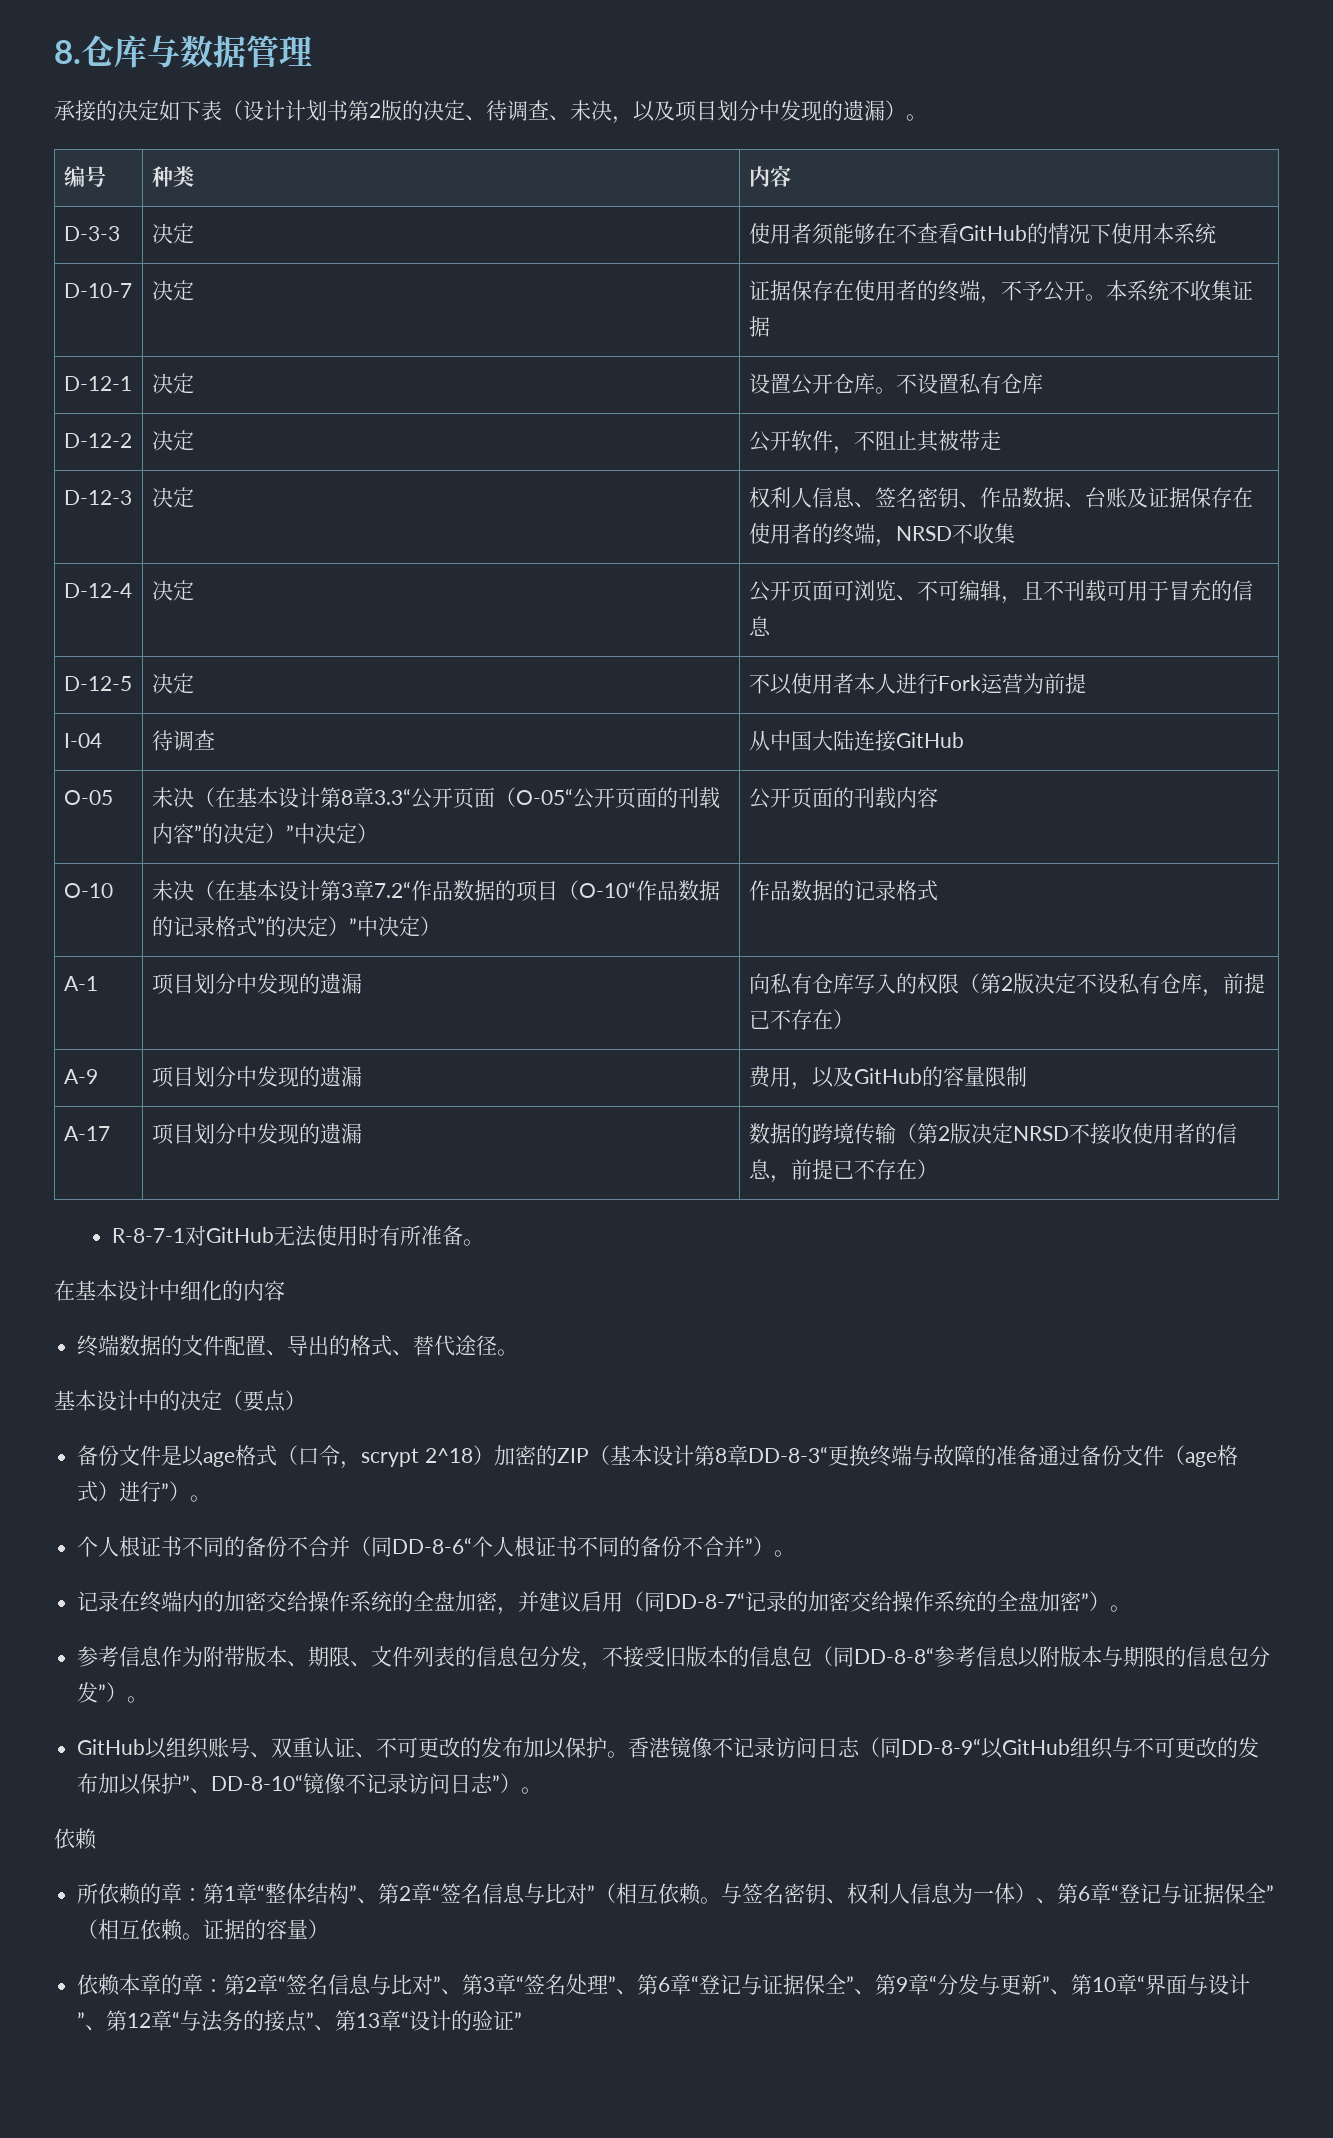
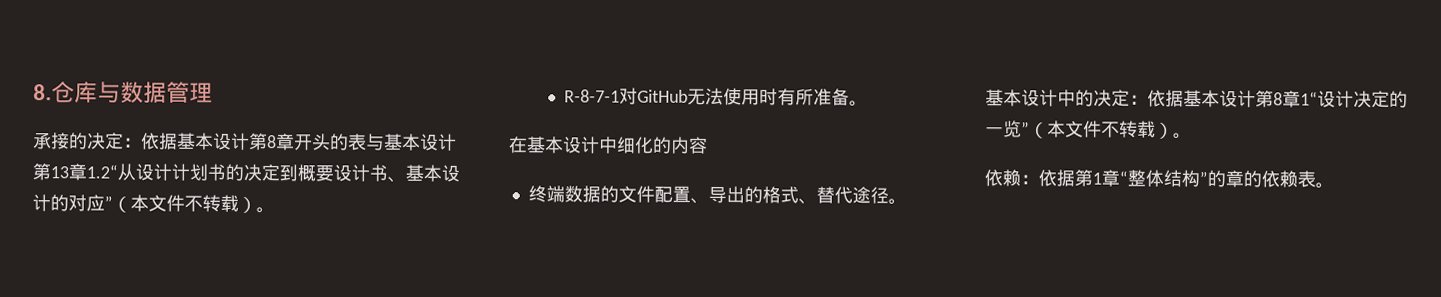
- 承接的决定如下表（设计计划书第2版的决定、待调查、未决，以及项目划分中发现的遗漏）。
- 编号 | 种类 | 内容
- D-3-3 | 决定 | 使用者须能够在不查看GitHub的情况下使用本系统
- D-10-7 | 决定 | 证据保存在使用者的终端，不予公开。本系统不收集证据
- D-12-1 | 决定 | 设置公开仓库。不设置私有仓库
- D-12-2 | 决定 | 公开软件，不阻止其被带走
- D-12-3 | 决定 | 权利人信息、签名密钥、作品数据、台账及证据保存在使用者的终端，NRSD不收集
- D-12-4 | 决定 | 公开页面可浏览、不可编辑，且不刊载可用于冒充的信息
- D-12-5 | 决定 | 不以使用者本人进行Fork运营为前提
- I-04 | 待调查 | 从中国大陆连接GitHub
- O-05 | 未决（在基本设计第8章3.3“公开页面（O-05“公开页面的刊载内容”的决定）”中决定） | 公开页面的刊载内容
- O-10 | 未决（在基本设计第3章7.2“作品数据的项目（O-10“作品数据的记录格式”的决定）”中决定） | 作品数据的记录格式
- A-1 | 项目划分中发现的遗漏 | 向私有仓库写入的权限（第2版决定不设私有仓库，前提已不存在）
- A-9 | 项目划分中发现的遗漏 | 费用，以及GitHub的容量限制
- A-17 | 项目划分中发现的遗漏 | 数据的跨境传输（第2版决定NRSD不接收使用者的信息，前提已不存在）
+ 承接的决定：依据基本设计第8章开头的表与基本设计第13章1.2“从设计计划书的决定到概要设计书、基本设计的对应”（本文件不转载）。
- 基本设计中的决定（要点）
- 备份文件是以age格式（口令，scrypt 2^18）加密的ZIP（基本设计第8章DD-8-3“更换终端与故障的准备通过备份文件（age格式）进行”）。
- 个人根证书不同的备份不合并（同DD-8-6“个人根证书不同的备份不合并”）。
- 记录在终端内的加密交给操作系统的全盘加密，并建议启用（同DD-8-7“记录的加密交给操作系统的全盘加密”）。
- 参考信息作为附带版本、期限、文件列表的信息包分发，不接受旧版本的信息包（同DD-8-8“参考信息以附版本与期限的信息包分发”）。
- GitHub以组织账号、双重认证、不可更改的发布加以保护。香港镜像不记录访问日志（同DD-8-9“以GitHub组织与不可更改的发布加以保护”、DD-8-10“镜像不记录访问日志”）。
- 依赖
- 所依赖的章：第1章“整体结构”、第2章“签名信息与比对”（相互依赖。与签名密钥、权利人信息为一体）、第6章“登记与证据保全”（相互依赖。证据的容量）
- 依赖本章的章：第2章“签名信息与比对”、第3章“签名处理”、第6章“登记与证据保全”、第9章“分发与更新”、第10章“界面与设计”、第12章“与法务的接点”、第13章“设计的验证”
+ 基本设计中的决定：依据基本设计第8章1“设计决定的一览”（本文件不转载）。
+ 依赖：依据第1章“整体结构”的章的依赖表。

